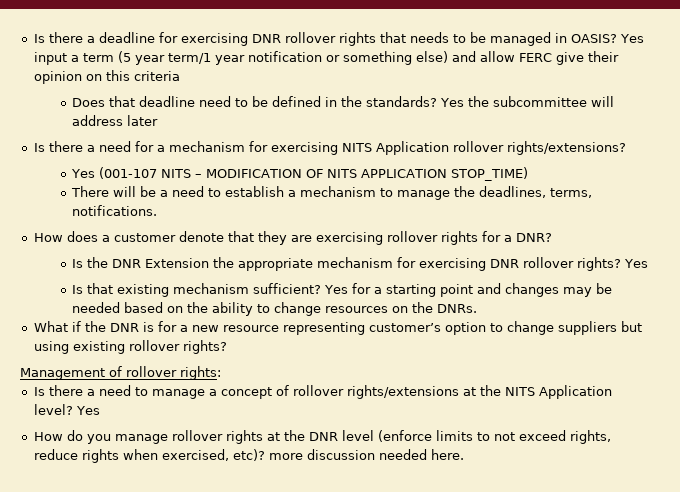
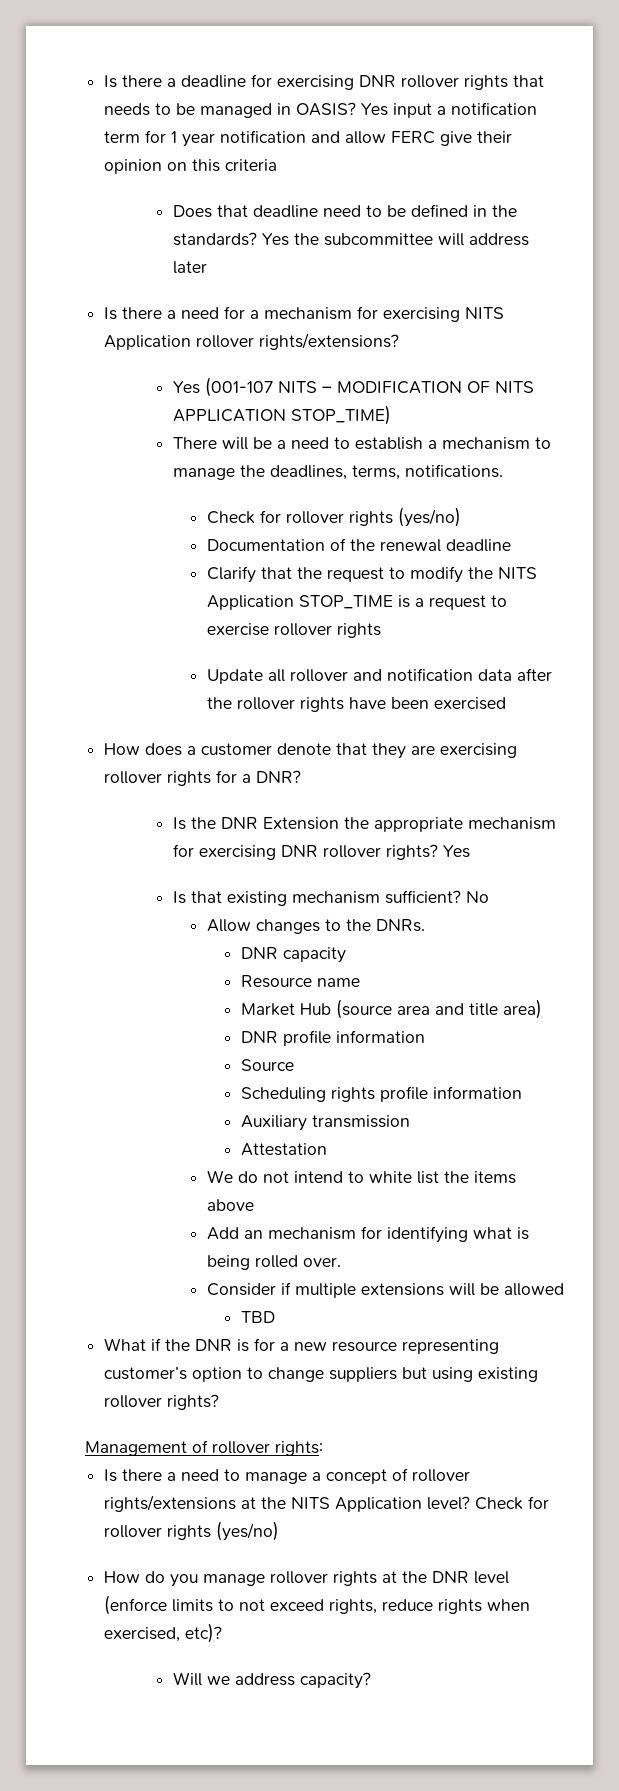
- Yes input a term (5 year term/1 year notification or something else) and allow FERC give their opinion on this criteria
+ Yes input a notification term for 1 year notification and allow FERC give their opinion on this criteria
  There will be a need to establish a mechanism to manage the deadlines, terms, notifications.
+ Check for rollover rights (yes/no)
+ Documentation of the renewal deadline
+ Clarify that the request to modify the NITS Application STOP_TIME is a request to exercise rollover rights
+ Update all rollover and notification data after the rollover rights have been exercised
- Yes for a starting point and changes may be needed based on the ability to change resources on the DNRs.
+ No
+ Allow changes to the DNRs.
+ DNR capacity
+ Resource name
+ Market Hub (source area and title area)
+ DNR profile information
+ Source
+ Scheduling rights profile information
+ Auxiliary transmission
+ Attestation
+ We do not intend to white list the items above
+ Add an mechanism for identifying what is being rolled over.
+ Consider if multiple extensions will be allowed
+ TBD
- Is there a need to manage a concept of rollover rights/extensions at the NITS Application level? Yes
+ Is there a need to manage a concept of rollover rights/extensions at the NITS Application level? Check for rollover rights (yes/no)
- How do you manage rollover rights at the DNR level (enforce limits to not exceed rights, reduce rights when exercised, etc)? more discussion needed here.
+ How do you manage rollover rights at the DNR level (enforce limits to not exceed rights, reduce rights when exercised, etc)?
+ Will we address capacity?

